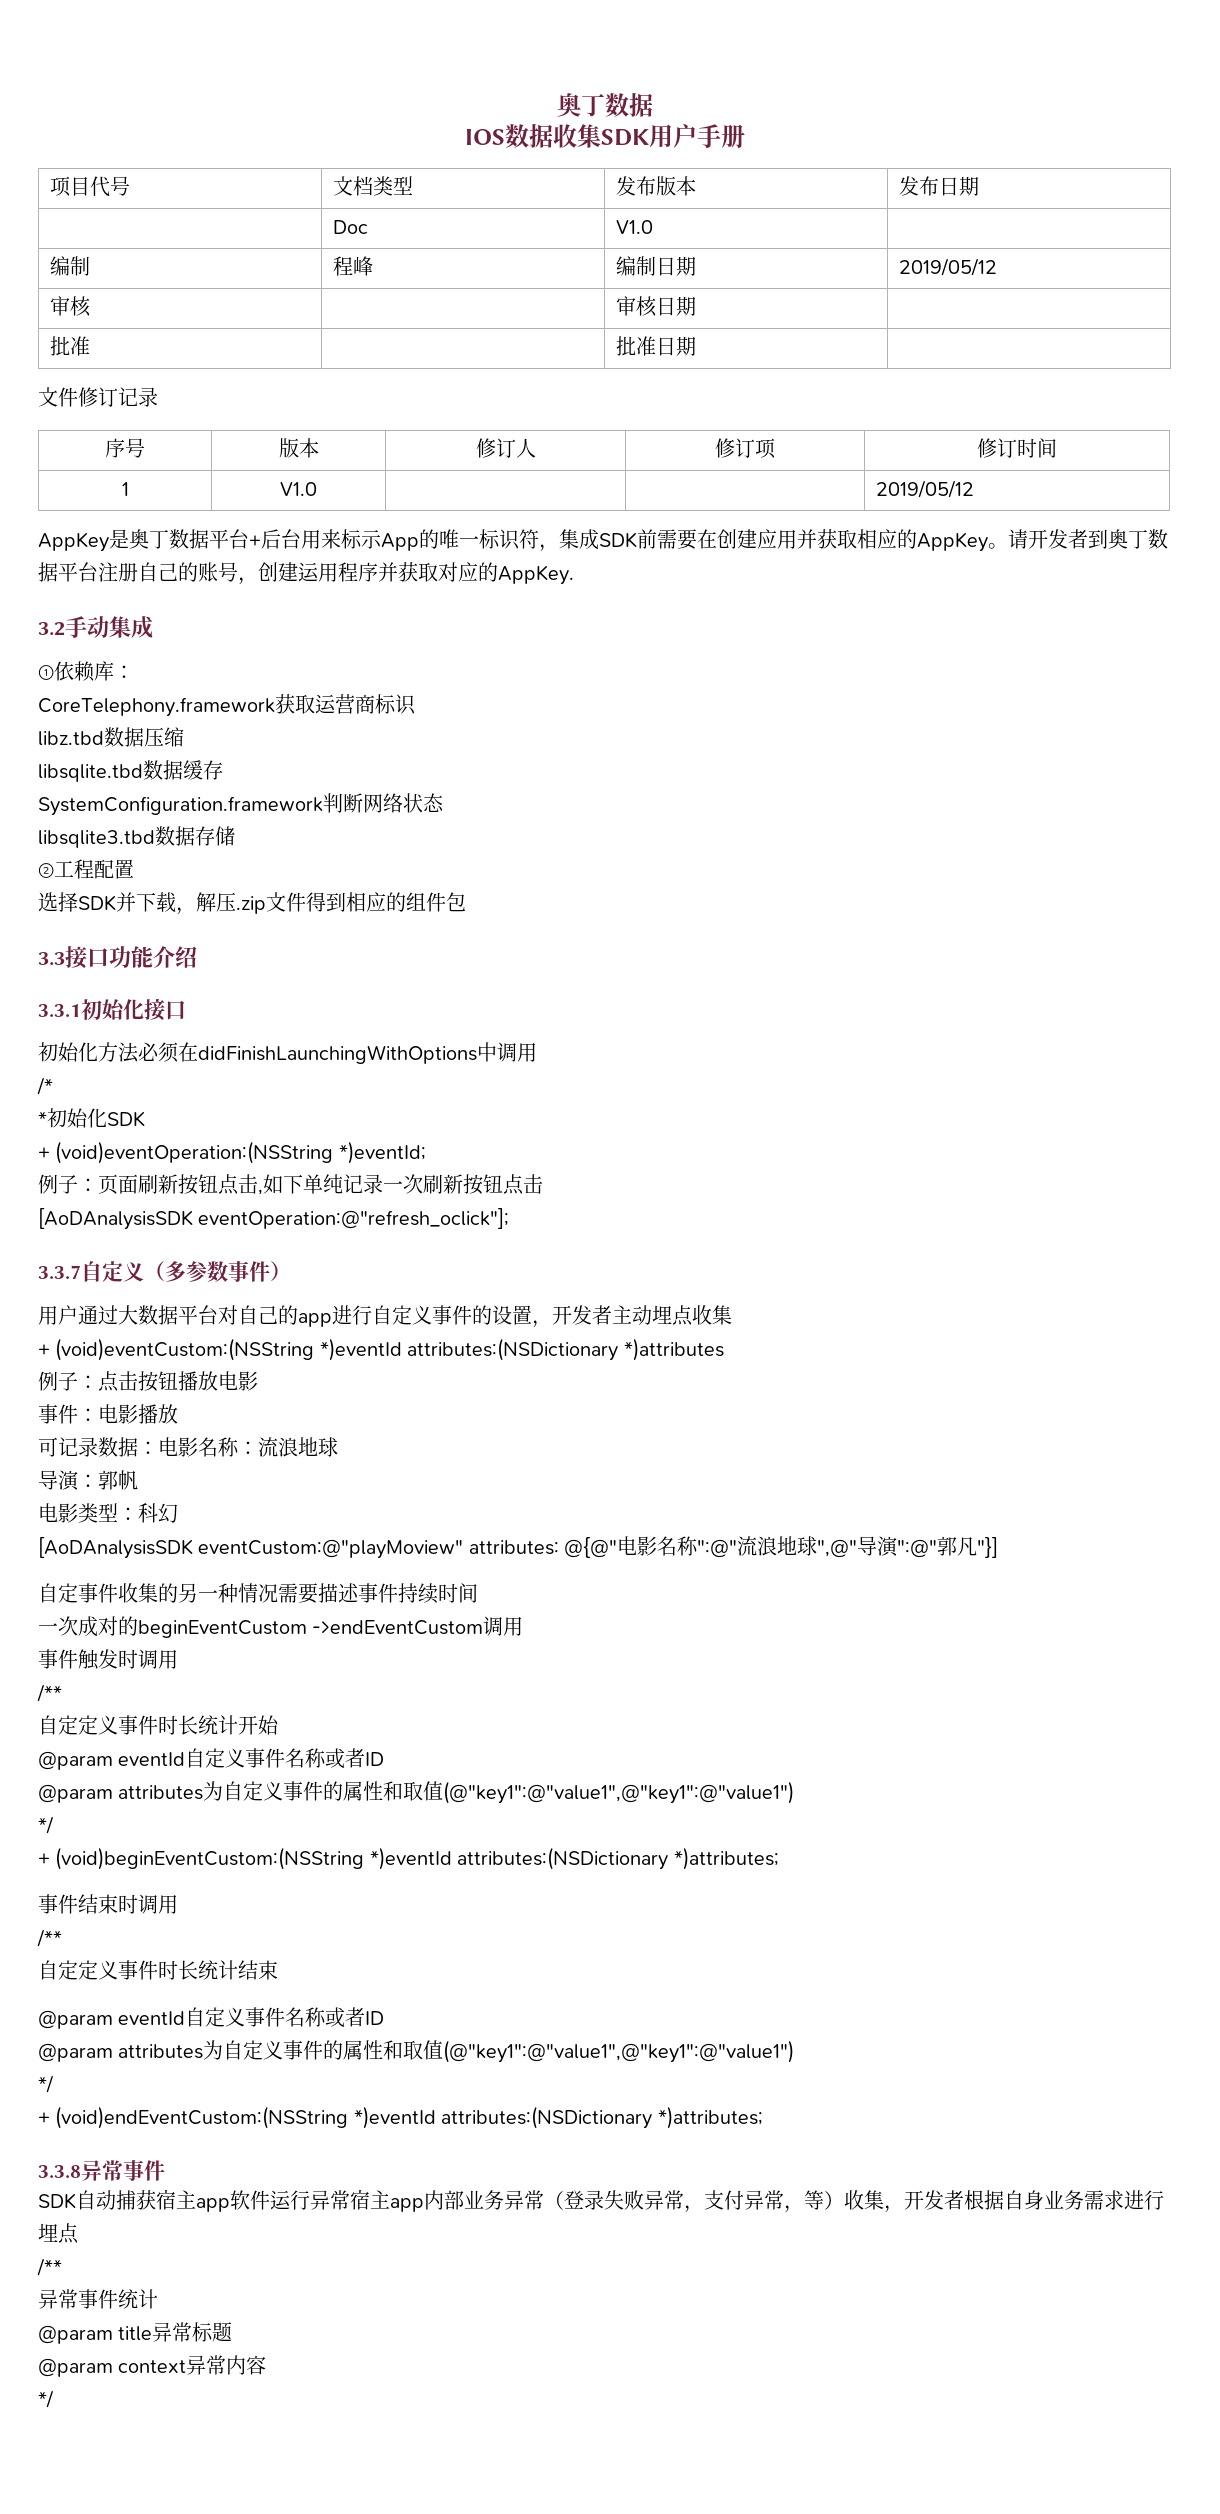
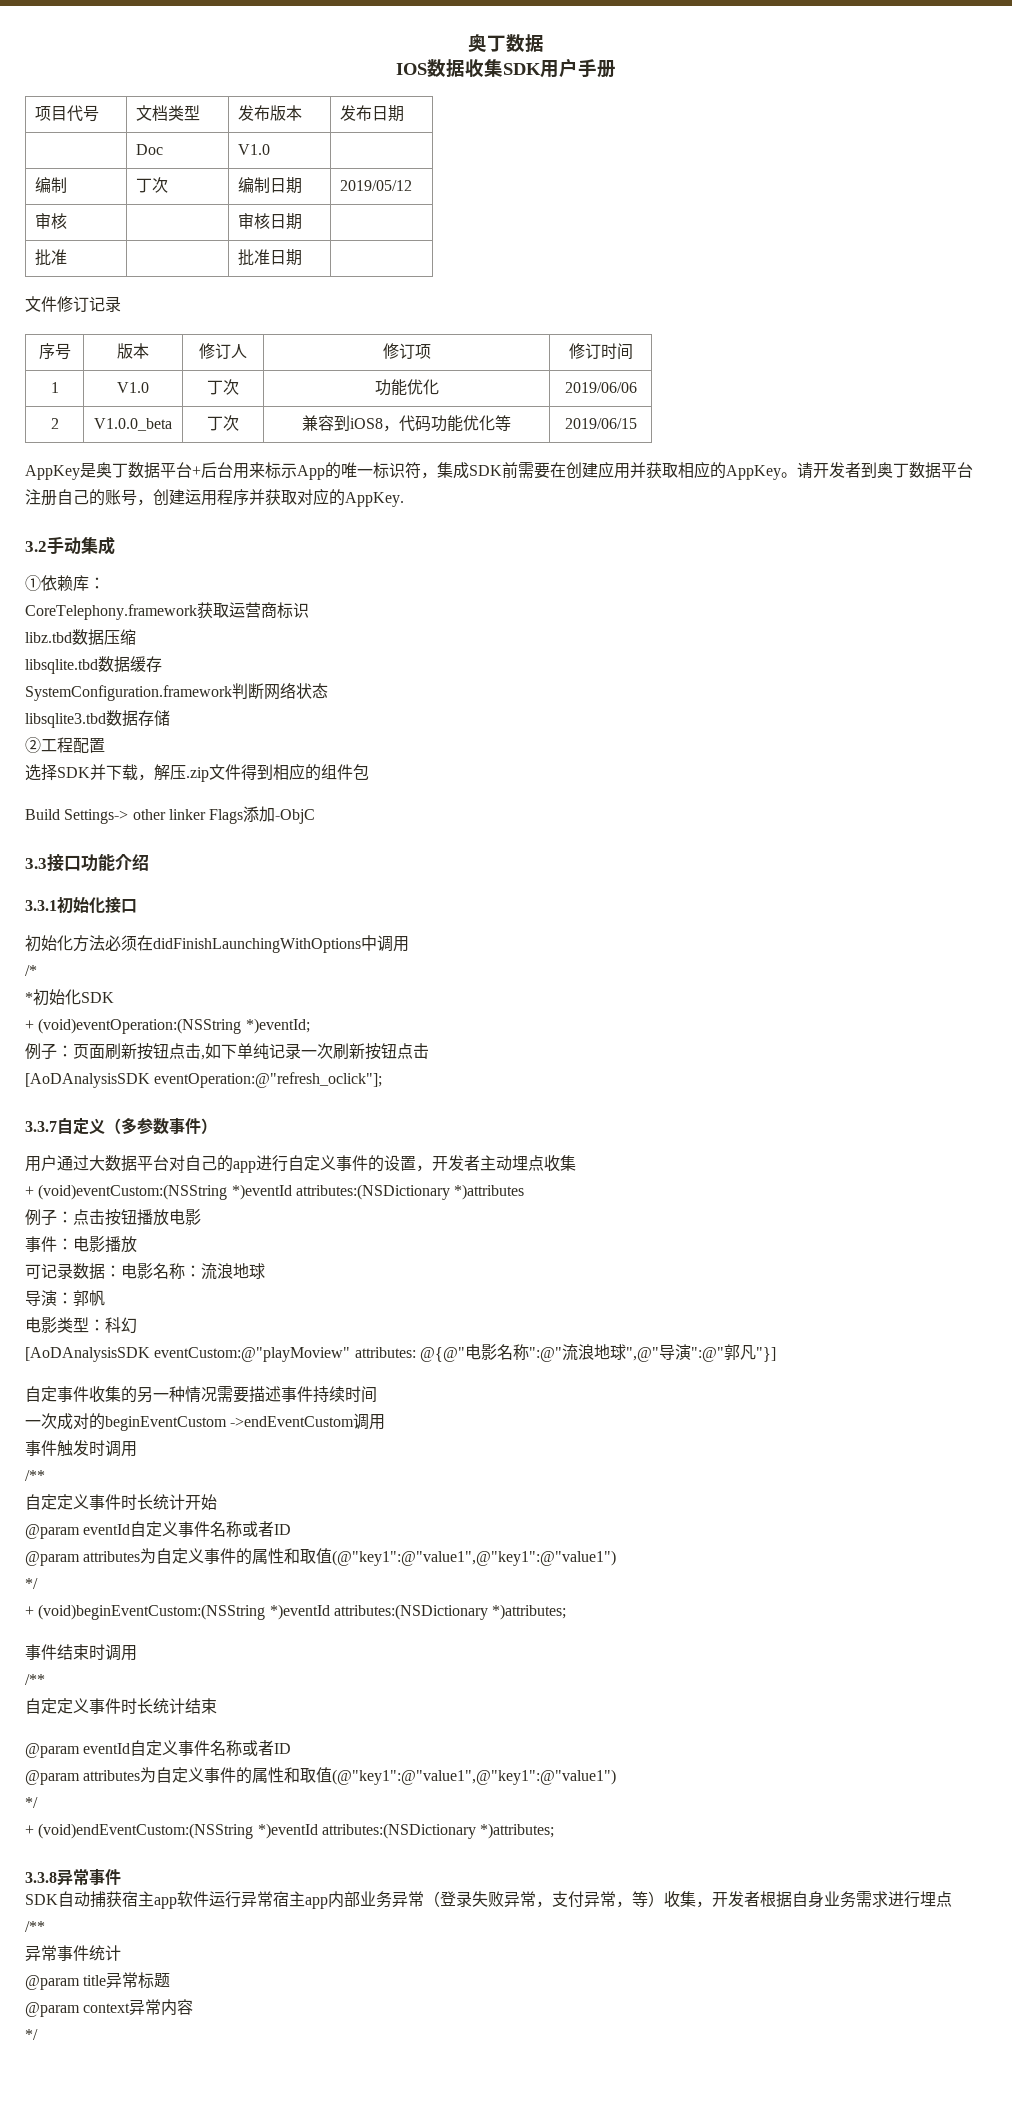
- 编制 | 程峰 | 编制日期 | 2019/05/12
+ 编制 | 丁次 | 编制日期 | 2019/05/12
- 1 | V1.0 | | | 2019/05/12
+ 1 | V1.0 | 丁次 | 功能优化 | 2019/06/06
+ 2 | V1.0.0_beta | 丁次 | 兼容到iOS8，代码功能优化等 | 2019/06/15
+ Build Settings-> other linker Flags添加-ObjC

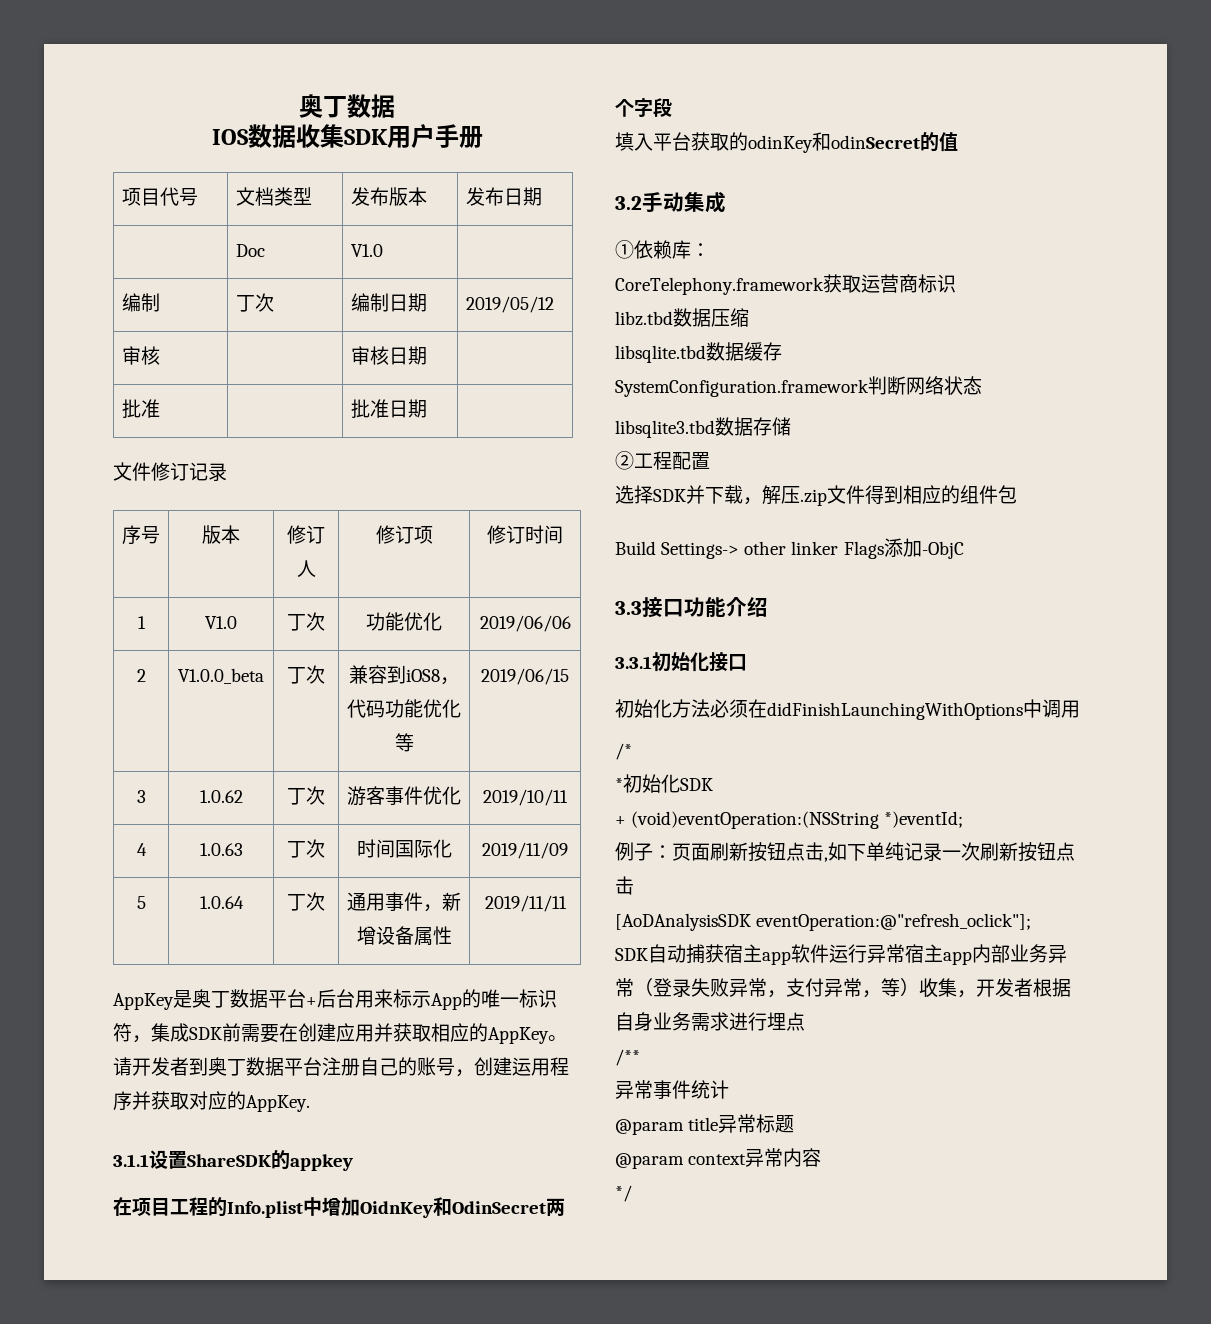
+ 3 | 1.0.62 | 丁次 | 游客事件优化 | 2019/10/11
+ 4 | 1.0.63 | 丁次 | 时间国际化 | 2019/11/09
+ 5 | 1.0.64 | 丁次 | 通用事件，新增设备属性 | 2019/11/11
+ 3.1.1设置ShareSDK的appkey
+ 在项目工程的Info.plist中增加OidnKey和OdinSecret两个字段
+ 填入平台获取的odinKey和odinSecret的值
- 3.3.7自定义（多参数事件）
- 用户通过大数据平台对自己的app进行自定义事件的设置，开发者主动埋点收集
- + (void)eventCustom:(NSString *)eventId attributes:(NSDictionary *)attributes
- 例子：点击按钮播放电影
- 事件：电影播放
- 可记录数据：电影名称：流浪地球
- 导演：郭帆
- 电影类型：科幻
- [AoDAnalysisSDK eventCustom:@"playMoview" attributes: @{@"电影名称":@"流浪地球",@"导演":@"郭凡"}]
- 自定事件收集的另一种情况需要描述事件持续时间
- 一次成对的beginEventCustom ->endEventCustom调用
- 事件触发时调用
- /**
- 自定定义事件时长统计开始
- @param eventId自定义事件名称或者ID
- @param attributes为自定义事件的属性和取值(@"key1":@"value1",@"key1":@"value1")
- */
- + (void)beginEventCustom:(NSString *)eventId attributes:(NSDictionary *)attributes;
- 事件结束时调用
- /**
- 自定定义事件时长统计结束
- @param eventId自定义事件名称或者ID
- @param attributes为自定义事件的属性和取值(@"key1":@"value1",@"key1":@"value1")
- */
- + (void)endEventCustom:(NSString *)eventId attributes:(NSDictionary *)attributes;
- 3.3.8异常事件

